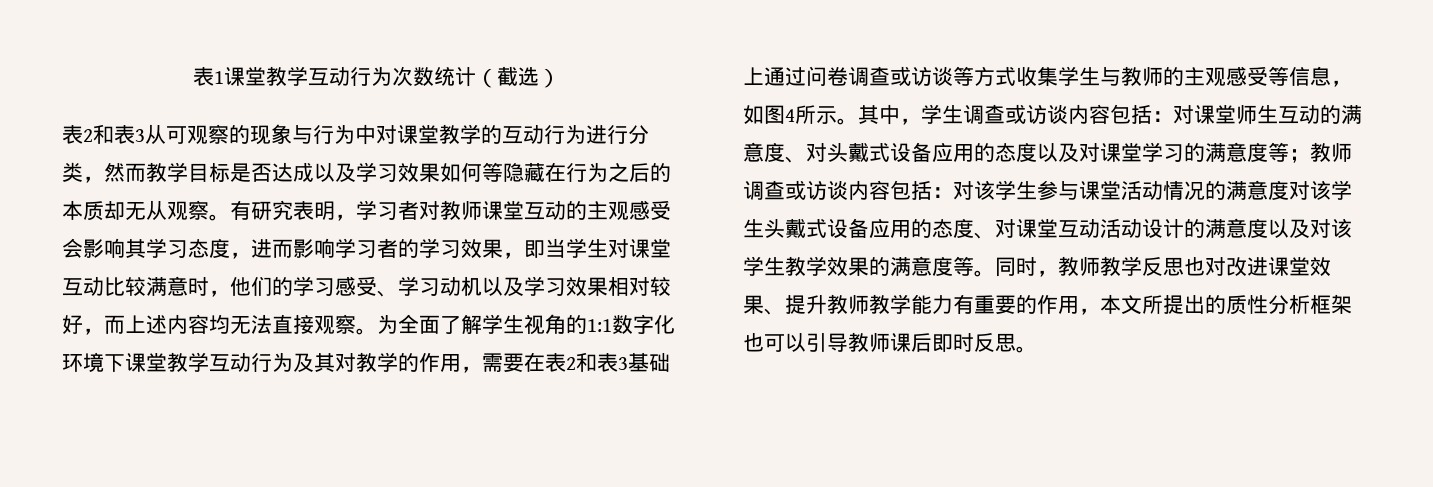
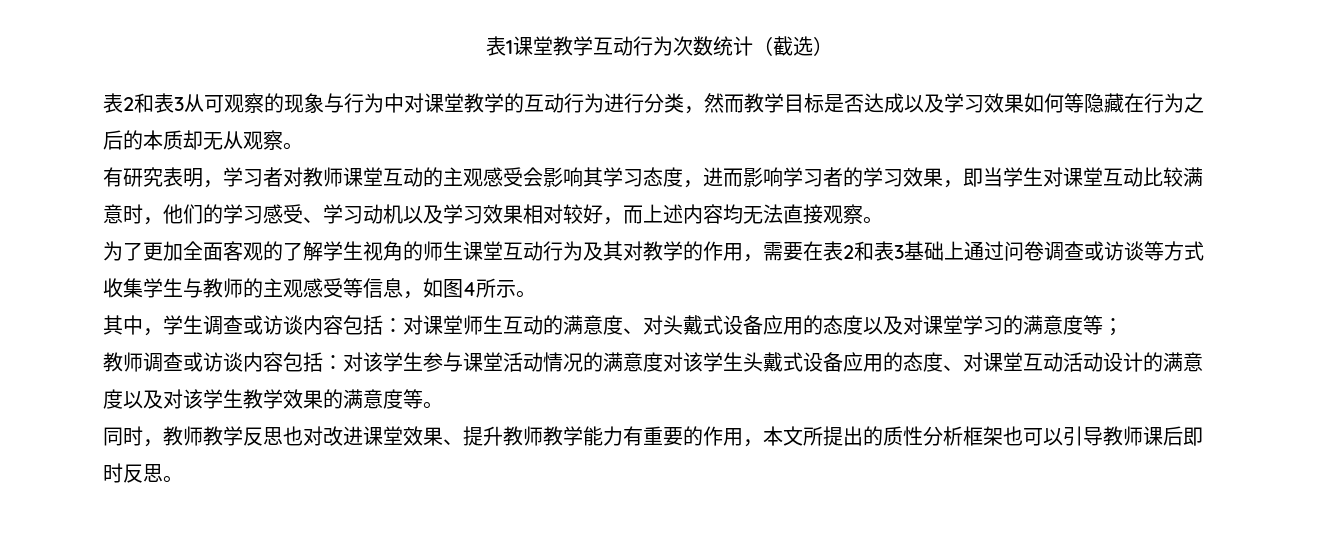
- 表2和表3从可观察的现象与行为中对课堂教学的互动行为进行分类，然而教学目标是否达成以及学习效果如何等隐藏在行为之后的本质却无从观察。有研究表明，学习者对教师课堂互动的主观感受会影响其学习态度，进而影响学习者的学习效果，即当学生对课堂互动比较满意时，他们的学习感受、学习动机以及学习效果相对较好，而上述内容均无法直接观察。为全面了解学生视角的1:1数字化环境下课堂教学互动行为及其对教学的作用，需要在表2和表3基础上通过问卷调查或访谈等方式收集学生与教师的主观感受等信息，如图4所示。其中，学生调查或访谈内容包括：
+ 表2和表3从可观察的现象与行为中对课堂教学的互动行为进行分类，然而教学目标是否达成以及学习效果如何等隐藏在行为之后的本质却无从观察。
+ 有研究表明，学习者对教师课堂互动的主观感受会影响其学习态度，进而影响学习者的学习效果，即当学生对课堂互动比较满意时，他们的学习感受、学习动机以及学习效果相对较好，而上述内容均无法直接观察。
+ 为了更加全面客观的了解学生视角的师生课堂互动行为及其对教学的作用，需要在表2和表3基础上通过问卷调查或访谈等方式收集学生与教师的主观感受等信息，如图4所示。
+ 其中，学生调查或访谈内容包括：
- 对课堂师生互动的满意度、对头戴式设备应用的态度以及对课堂学习的满意度等；教师调查或访谈内容包括：
+ 对课堂师生互动的满意度、对头戴式设备应用的态度以及对课堂学习的满意度等；
+ 教师调查或访谈内容包括：
- 对该学生参与课堂活动情况的满意度对该学生头戴式设备应用的态度、对课堂互动活动设计的满意度以及对该学生教学效果的满意度等。同时，教师教学反思也对改进课堂效果、提升教师教学能力有重要的作用，本文所提出的质性分析框架也可以引导教师课后即时反思。
+ 对该学生参与课堂活动情况的满意度对该学生头戴式设备应用的态度、对课堂互动活动设计的满意度以及对该学生教学效果的满意度等。
+ 同时，教师教学反思也对改进课堂效果、提升教师教学能力有重要的作用，本文所提出的质性分析框架也可以引导教师课后即时反思。

